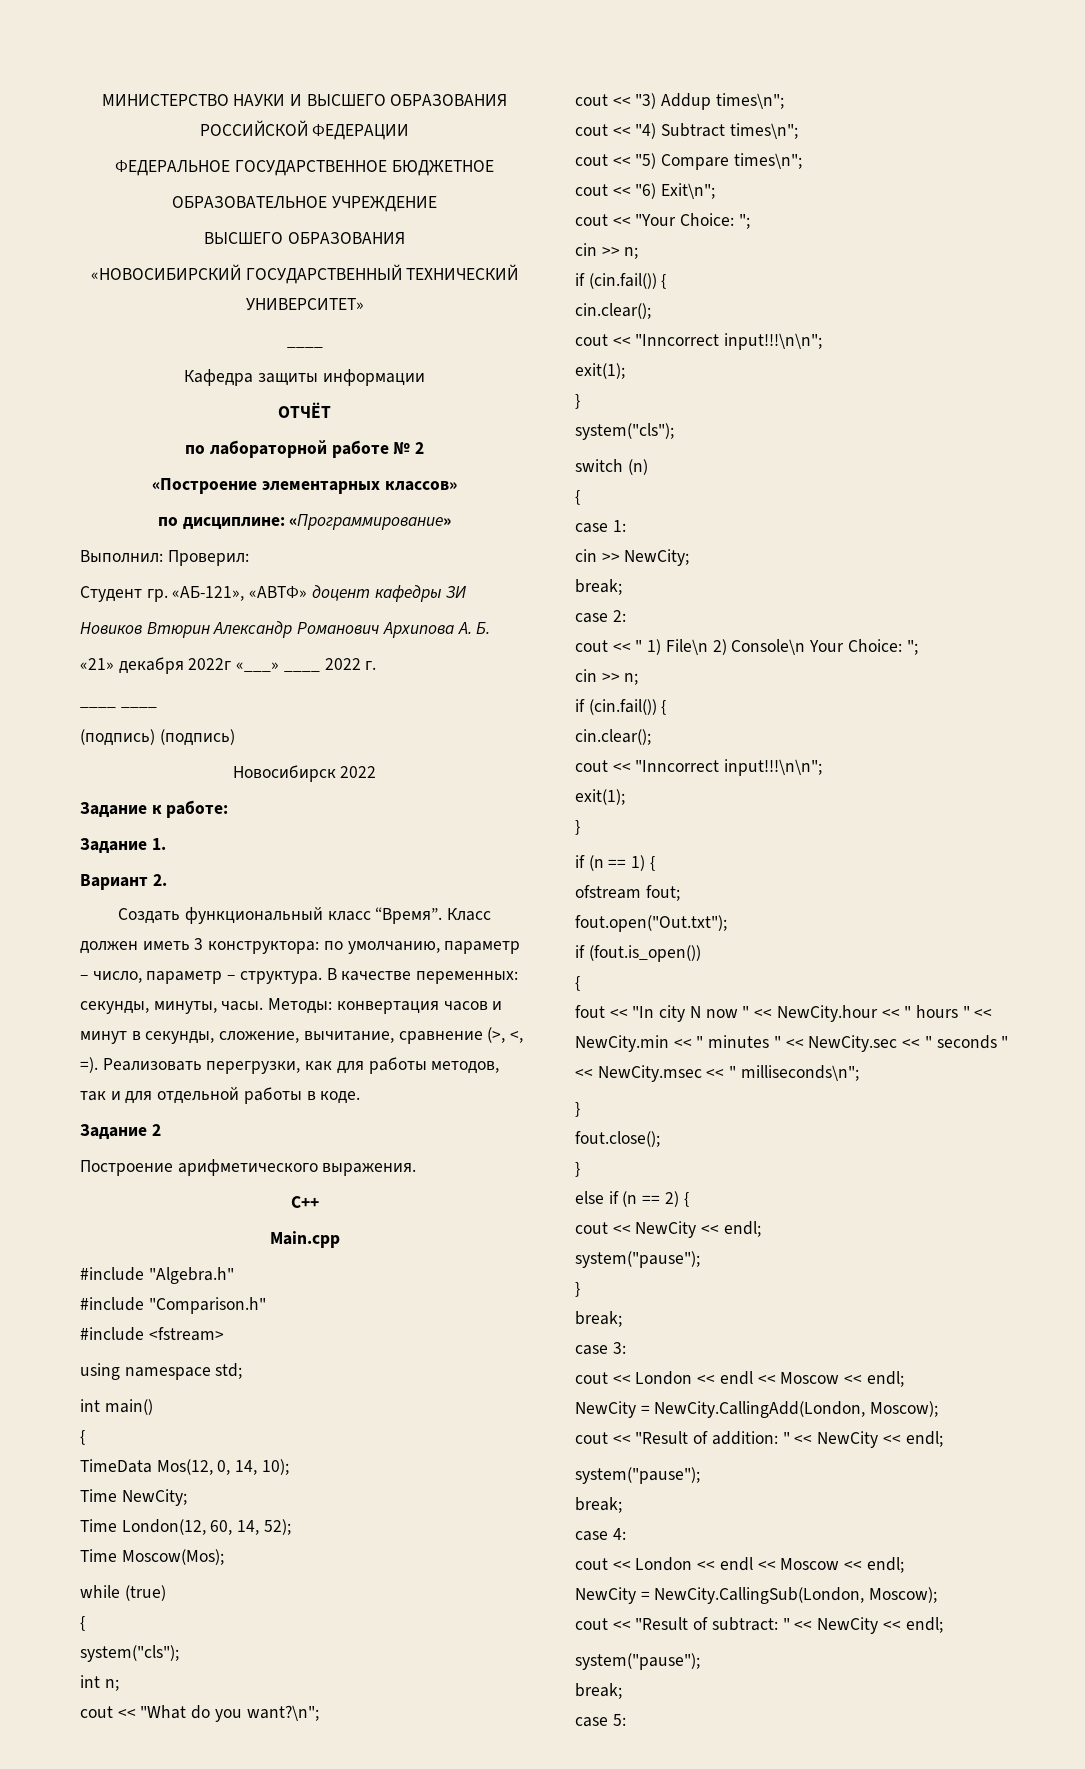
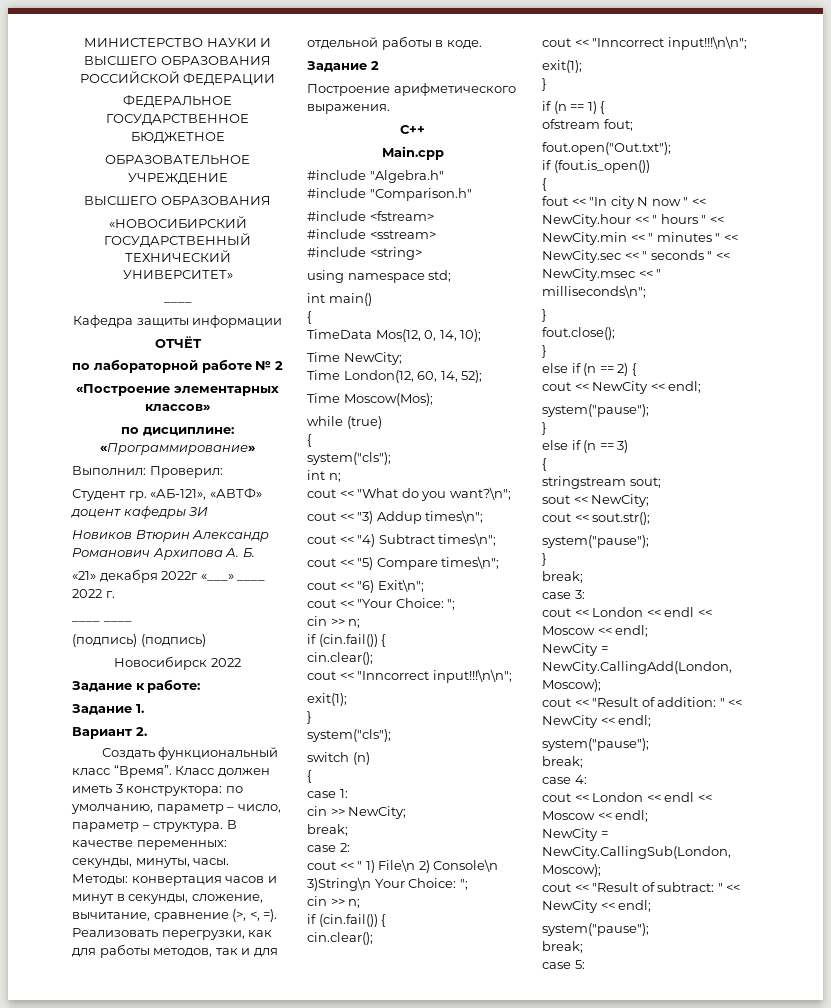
+ #include <sstream>
+ #include <string>
- cout << " 1) File\n 2) Console\n Your Choice: ";
+ cout << " 1) File\n 2) Console\n 3)String\n Your Choice: ";
+ else if (n == 3)
+ {
+ stringstream sout;
+ sout << NewCity;
+ cout << sout.str();
+ system("pause");
+ }

